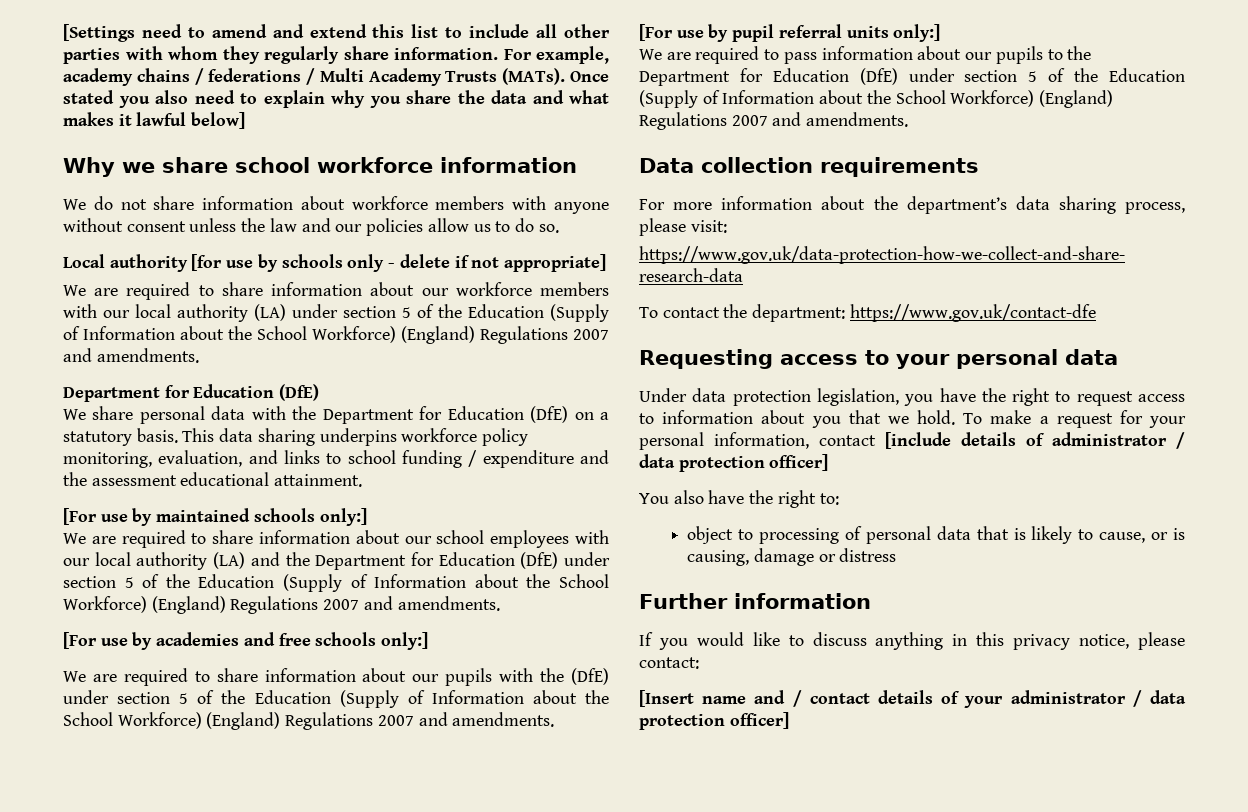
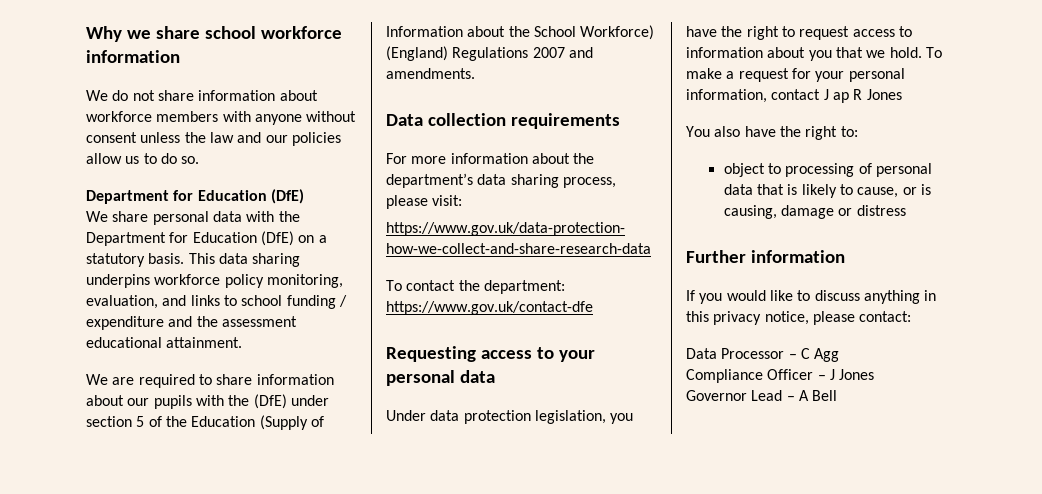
- [Settings need to amend and extend this list to include all other parties with whom they regularly share information. For example, academy chains / federations / Multi Academy Trusts (MATs). Once stated you also need to explain why you share the data and what makes it lawful below]
- Local authority [for use by schools only - delete if not appropriate]
- We are required to share information about our workforce members with our local authority (LA) under section 5 of the Education (Supply of Information about the School Workforce) (England) Regulations 2007 and amendments.
- [For use by maintained schools only:]
- We are required to share information about our school employees with our local authority (LA) and the Department for Education (DfE) under section 5 of the Education (Supply of Information about the School Workforce) (England) Regulations 2007 and amendments.
- [For use by academies and free schools only:]
- [For use by pupil referral units only:]
- We are required to pass information about our pupils to the Department for Education (DfE) under section 5 of the Education (Supply of Information about the School Workforce) (England) Regulations 2007 and amendments.
- To make a request for your personal information, contact [include details of administrator / data protection officer]
+ To make a request for your personal information, contact J ap R Jones
- [Insert name and / contact details of your administrator / data protection officer]
+ Data Processor – C Agg
+ Compliance Officer – J Jones
+ Governor Lead – A Bell

